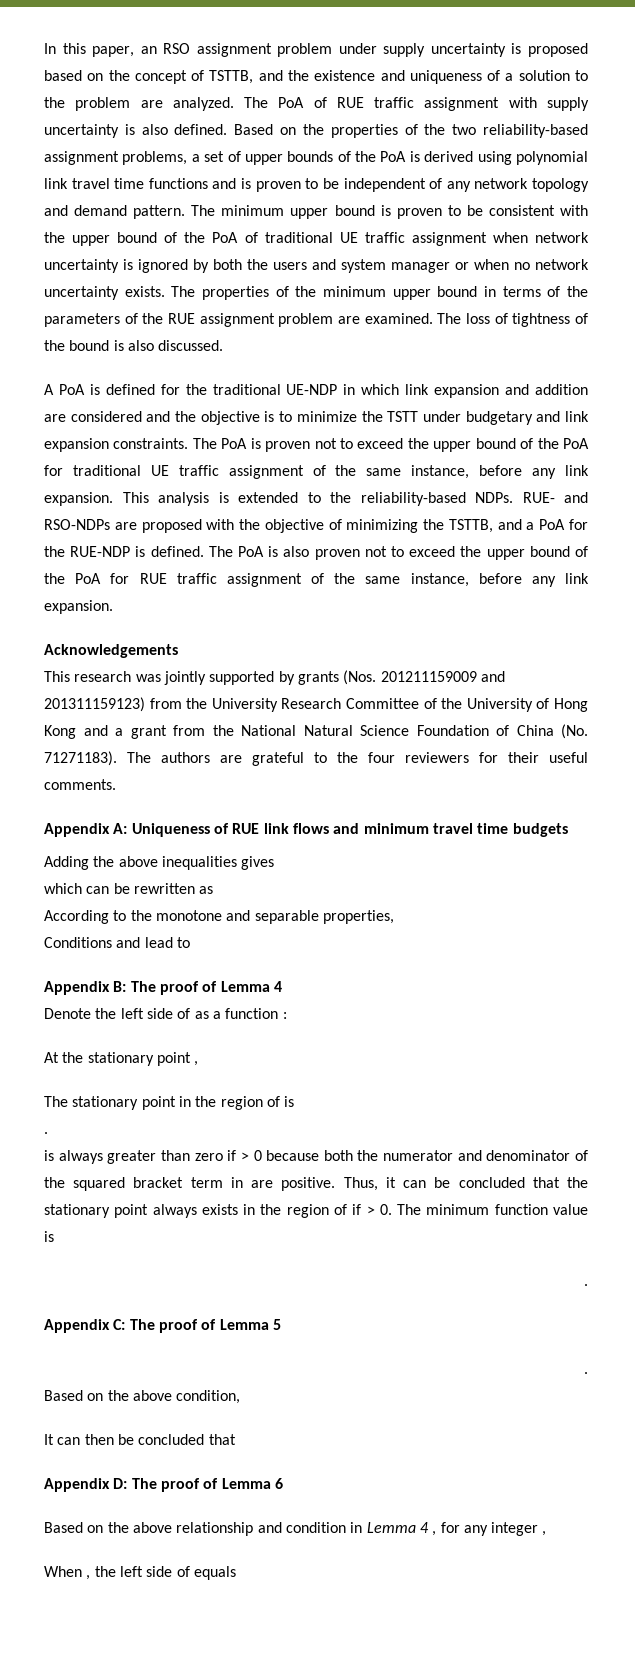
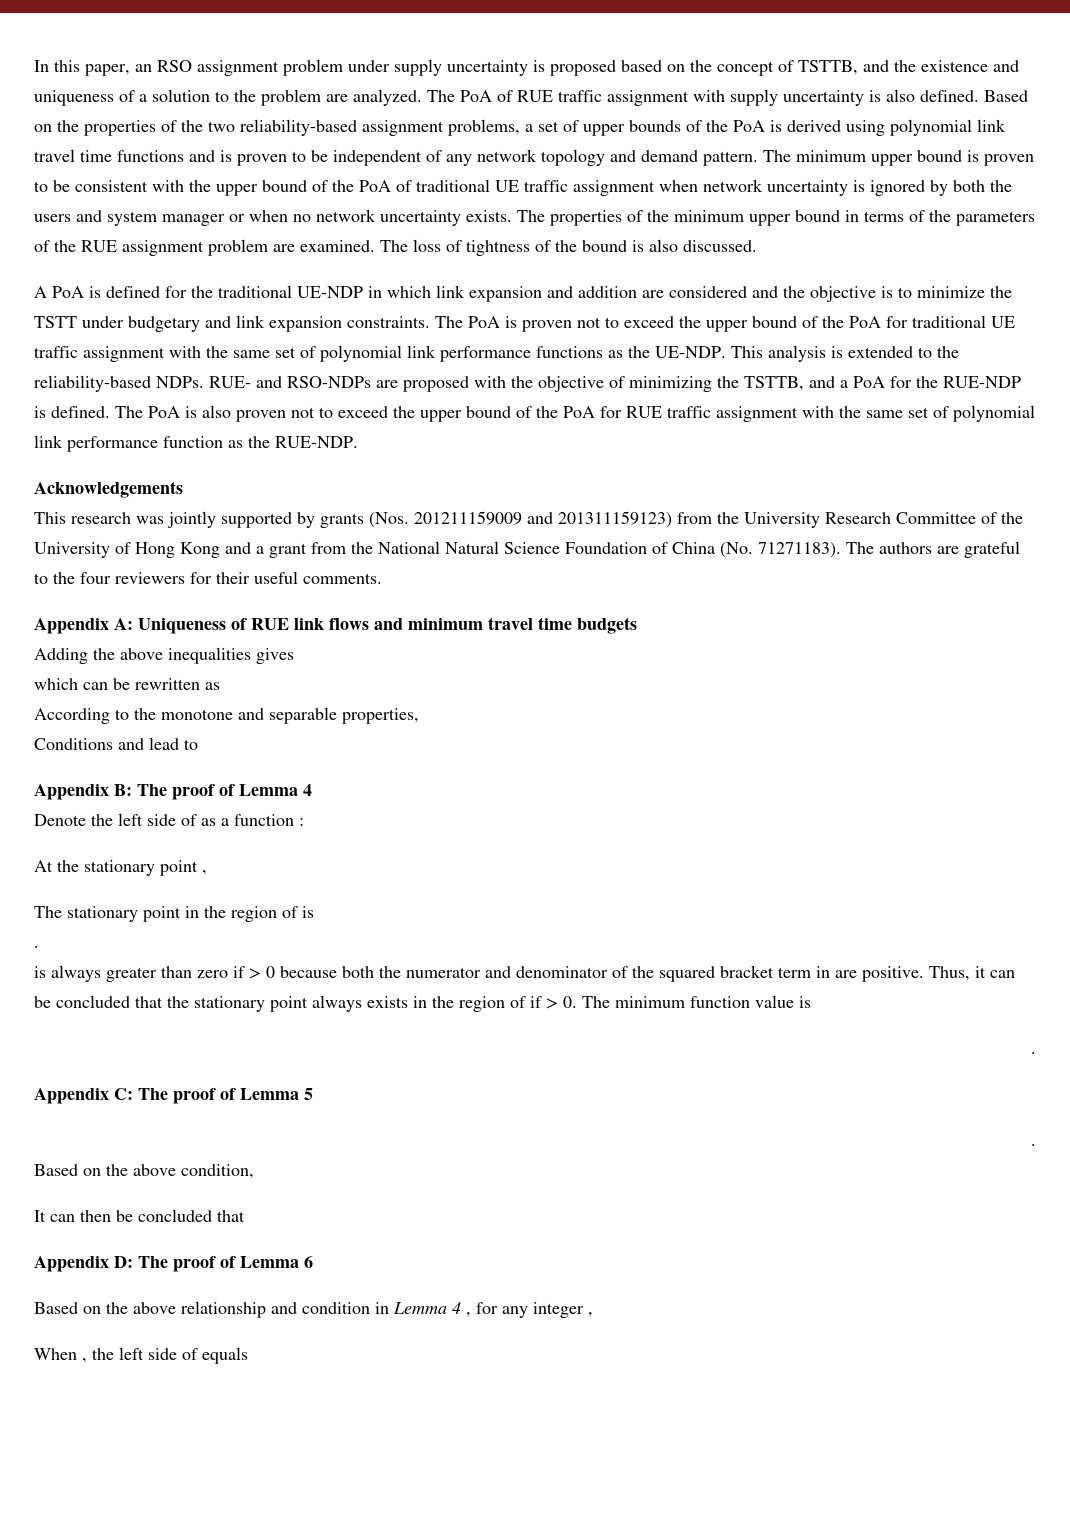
- The PoA is proven not to exceed the upper bound of the PoA for traditional UE traffic assignment of the same instance, before any link expansion.
+ The PoA is proven not to exceed the upper bound of the PoA for traditional UE traffic assignment with the same set of polynomial link performance functions as the UE-NDP.
- The PoA is also proven not to exceed the upper bound of the PoA for RUE traffic assignment of the same instance, before any link expansion.
+ The PoA is also proven not to exceed the upper bound of the PoA for RUE traffic assignment with the same set of polynomial link performance function as the RUE-NDP.

